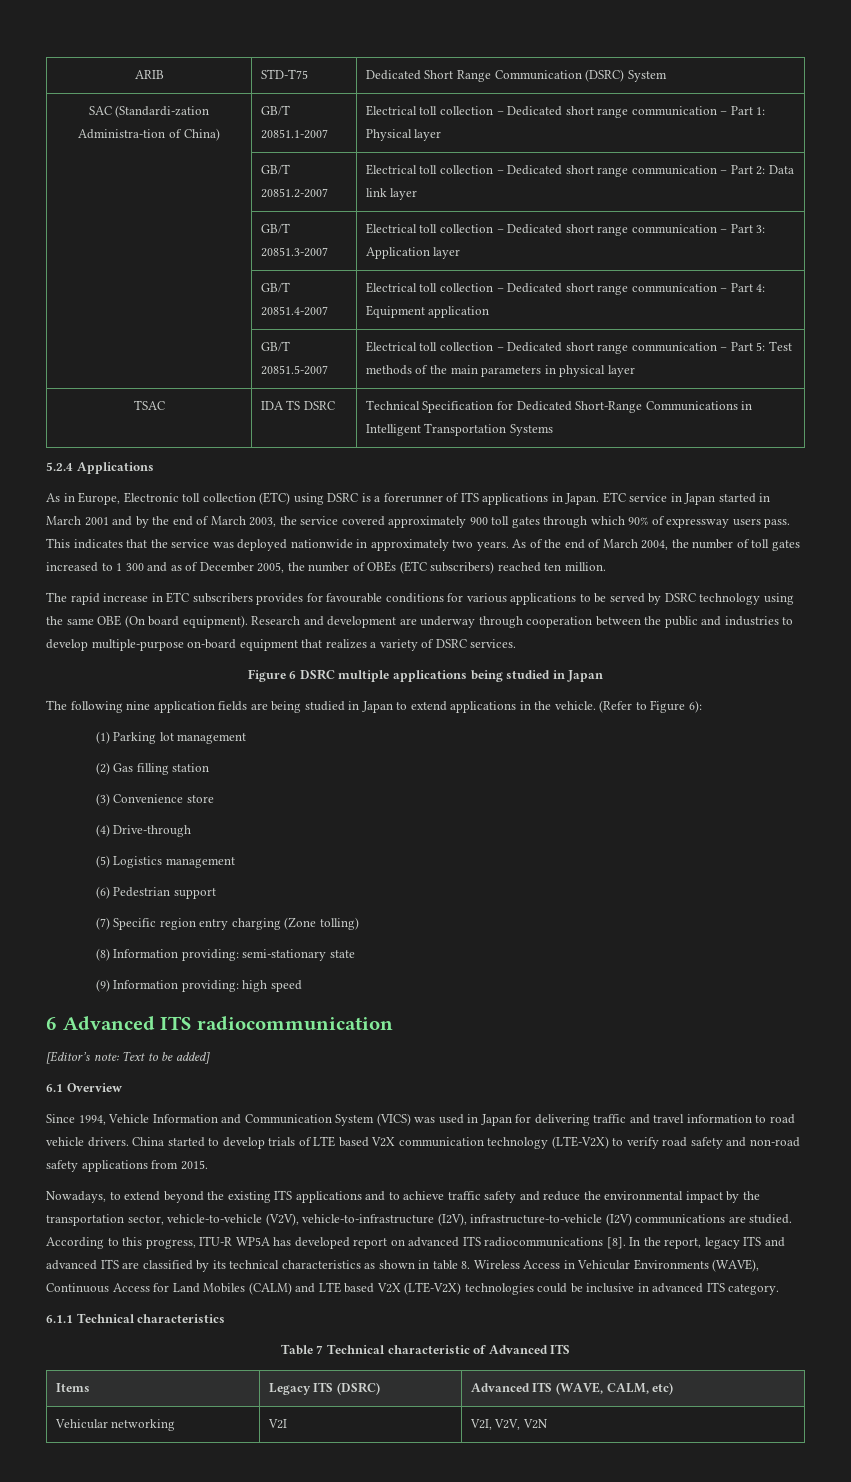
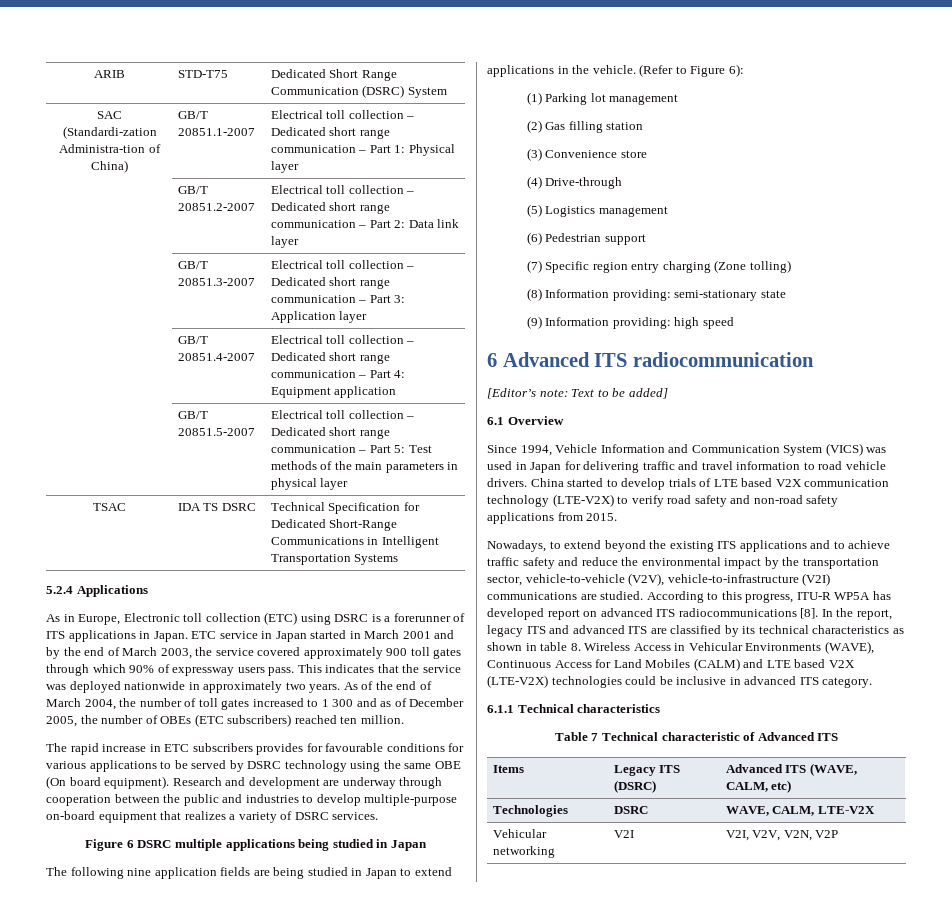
- Nowadays, to extend beyond the existing ITS applications and to achieve traffic safety and reduce the environmental impact by the transportation sector, vehicle-to-vehicle (V2V), vehicle-to-infrastructure (I2V), infrastructure-to-vehicle (I2V) communications are studied.
+ Nowadays, to extend beyond the existing ITS applications and to achieve traffic safety and reduce the environmental impact by the transportation sector, vehicle-to-vehicle (V2V), vehicle-to-infrastructure (V2I) communications are studied.
+ Technologies | DSRC | WAVE, CALM, LTE-V2X
- Vehicular networking | V2I | V2I, V2V, V2N
+ Vehicular networking | V2I | V2I, V2V, V2N, V2P

